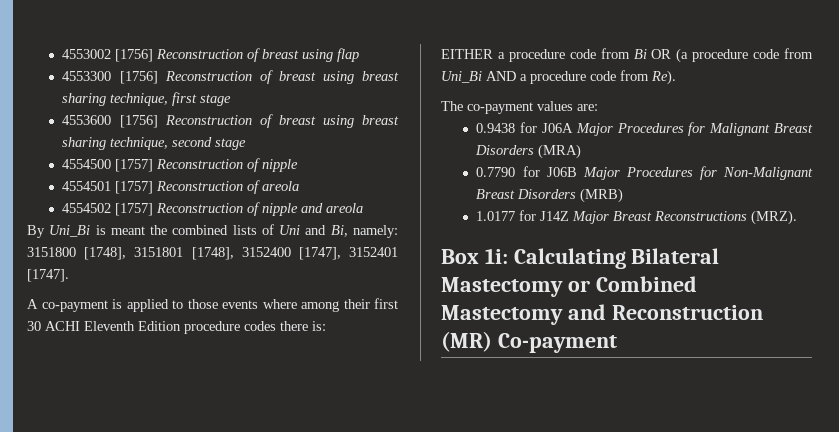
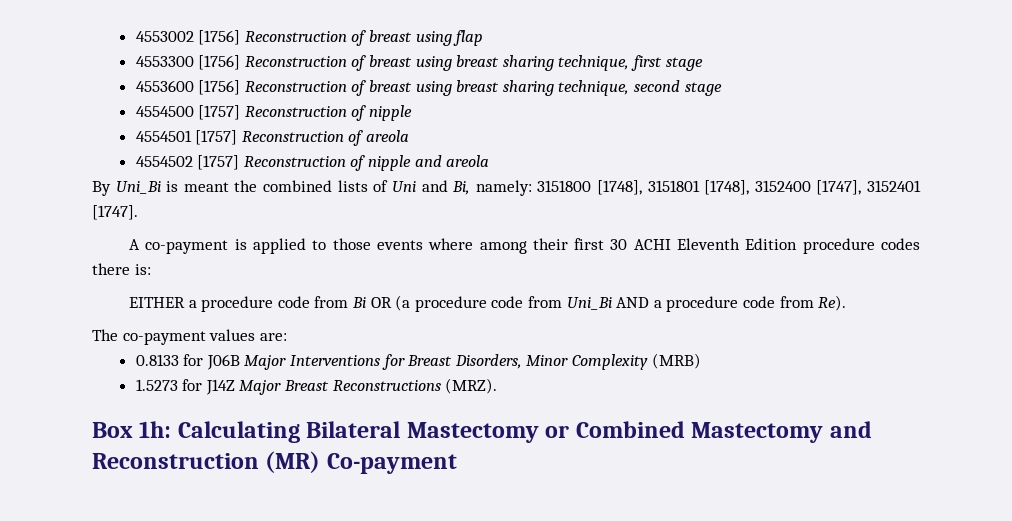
- 0.9438 for J06A Major Procedures for Malignant Breast Disorders (MRA)
- 0.7790 for J06B Major Procedures for Non-Malignant Breast Disorders (MRB)
+ 0.8133 for J06B Major Interventions for Breast Disorders, Minor Complexity (MRB)
- 1.0177 for J14Z Major Breast Reconstructions (MRZ).
+ 1.5273 for J14Z Major Breast Reconstructions (MRZ).
- Box 1i: Calculating Bilateral Mastectomy or Combined Mastectomy and Reconstruction (MR) Co-payment
+ Box 1h: Calculating Bilateral Mastectomy or Combined Mastectomy and Reconstruction (MR) Co-payment

